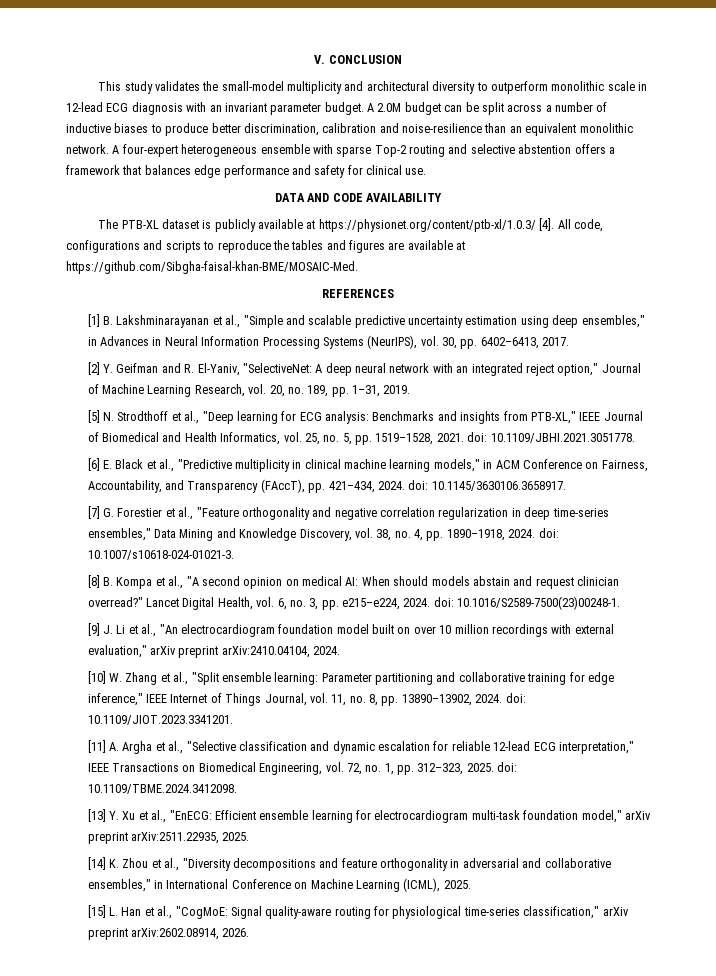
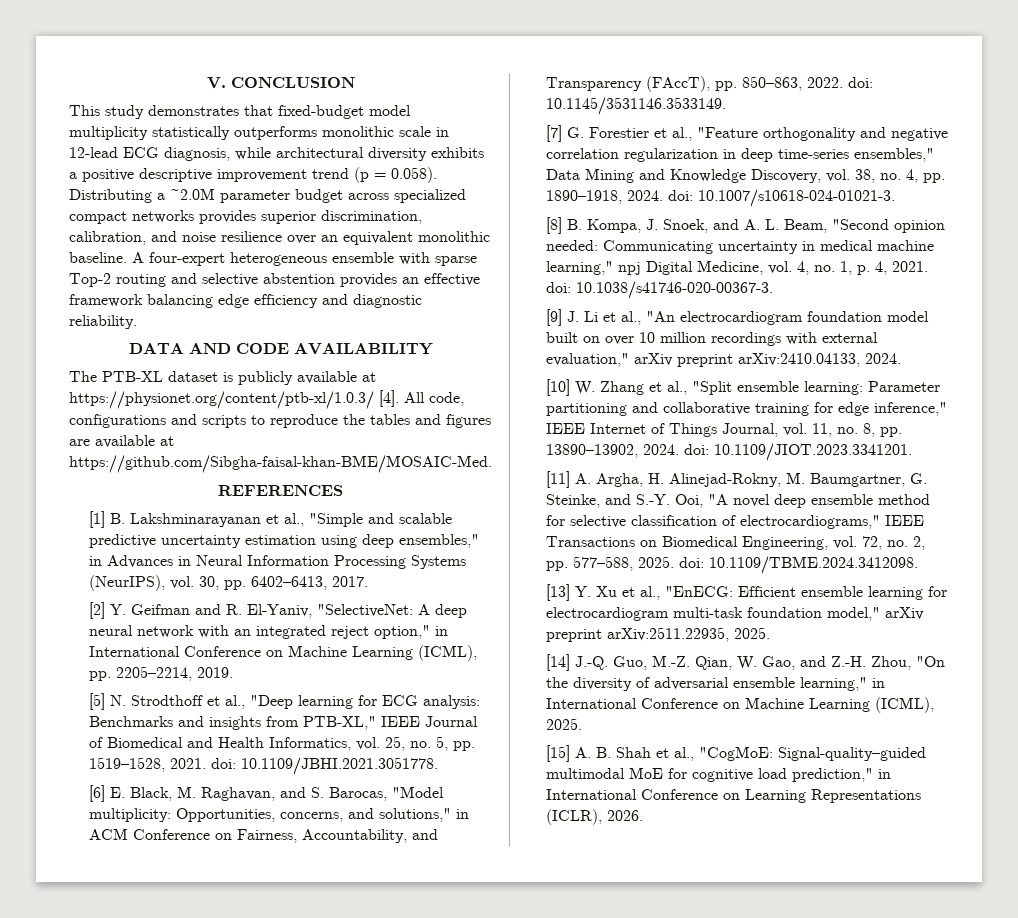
- This study validates the small-model multiplicity and architectural diversity to outperform monolithic scale in 12-lead ECG diagnosis with an invariant parameter budget. A 2.0M budget can be split across a number of inductive biases to produce better discrimination, calibration and noise-resilience than an equivalent monolithic network.
+ This study demonstrates that fixed-budget model multiplicity statistically outperforms monolithic scale in 12-lead ECG diagnosis, while architectural diversity exhibits a positive descriptive improvement trend (p = 0.058). Distributing a ~2.0M parameter budget across specialized compact networks provides superior discrimination, calibration, and noise resilience over an equivalent monolithic baseline.
- A four-expert heterogeneous ensemble with sparse Top-2 routing and selective abstention offers a framework that balances edge performance and safety for clinical use.
+ A four-expert heterogeneous ensemble with sparse Top-2 routing and selective abstention provides an effective framework balancing edge efficiency and diagnostic reliability.
- [2] Y. Geifman and R. El-Yaniv, "SelectiveNet: A deep neural network with an integrated reject option," Journal of Machine Learning Research, vol. 20, no. 189, pp. 1–31, 2019.
+ [2] Y. Geifman and R. El-Yaniv, "SelectiveNet: A deep neural network with an integrated reject option," in International Conference on Machine Learning (ICML), pp. 2205–2214, 2019.
- [6] E. Black et al., "Predictive multiplicity in clinical machine learning models," in ACM Conference on Fairness, Accountability, and Transparency (FAccT), pp. 421–434, 2024. doi: 10.1145/3630106.3658917.
+ [6] E. Black, M. Raghavan, and S. Barocas, "Model multiplicity: Opportunities, concerns, and solutions," in ACM Conference on Fairness, Accountability, and Transparency (FAccT), pp. 850–863, 2022. doi: 10.1145/3531146.3533149.
- [8] B. Kompa et al., "A second opinion on medical AI: When should models abstain and request clinician overread?" Lancet Digital Health, vol. 6, no. 3, pp. e215–e224, 2024. doi: 10.1016/S2589-7500(23)00248-1.
+ [8] B. Kompa, J. Snoek, and A. L. Beam, "Second opinion needed: Communicating uncertainty in medical machine learning," npj Digital Medicine, vol. 4, no. 1, p. 4, 2021. doi: 10.1038/s41746-020-00367-3.
- [9] J. Li et al., "An electrocardiogram foundation model built on over 10 million recordings with external evaluation," arXiv preprint arXiv:2410.04104, 2024.
+ [9] J. Li et al., "An electrocardiogram foundation model built on over 10 million recordings with external evaluation," arXiv preprint arXiv:2410.04133, 2024.
- [11] A. Argha et al., "Selective classification and dynamic escalation for reliable 12-lead ECG interpretation," IEEE Transactions on Biomedical Engineering, vol. 72, no. 1, pp. 312–323, 2025. doi: 10.1109/TBME.2024.3412098.
+ [11] A. Argha, H. Alinejad-Rokny, M. Baumgartner, G. Steinke, and S.-Y. Ooi, "A novel deep ensemble method for selective classification of electrocardiograms," IEEE Transactions on Biomedical Engineering, vol. 72, no. 2, pp. 577–588, 2025. doi: 10.1109/TBME.2024.3412098.
- [14] K. Zhou et al., "Diversity decompositions and feature orthogonality in adversarial and collaborative ensembles," in International Conference on Machine Learning (ICML), 2025.
+ [14] J.-Q. Guo, M.-Z. Qian, W. Gao, and Z.-H. Zhou, "On the diversity of adversarial ensemble learning," in International Conference on Machine Learning (ICML), 2025.
- [15] L. Han et al., "CogMoE: Signal quality-aware routing for physiological time-series classification," arXiv preprint arXiv:2602.08914, 2026.
+ [15] A. B. Shah et al., "CogMoE: Signal-quality–guided multimodal MoE for cognitive load prediction," in International Conference on Learning Representations (ICLR), 2026.

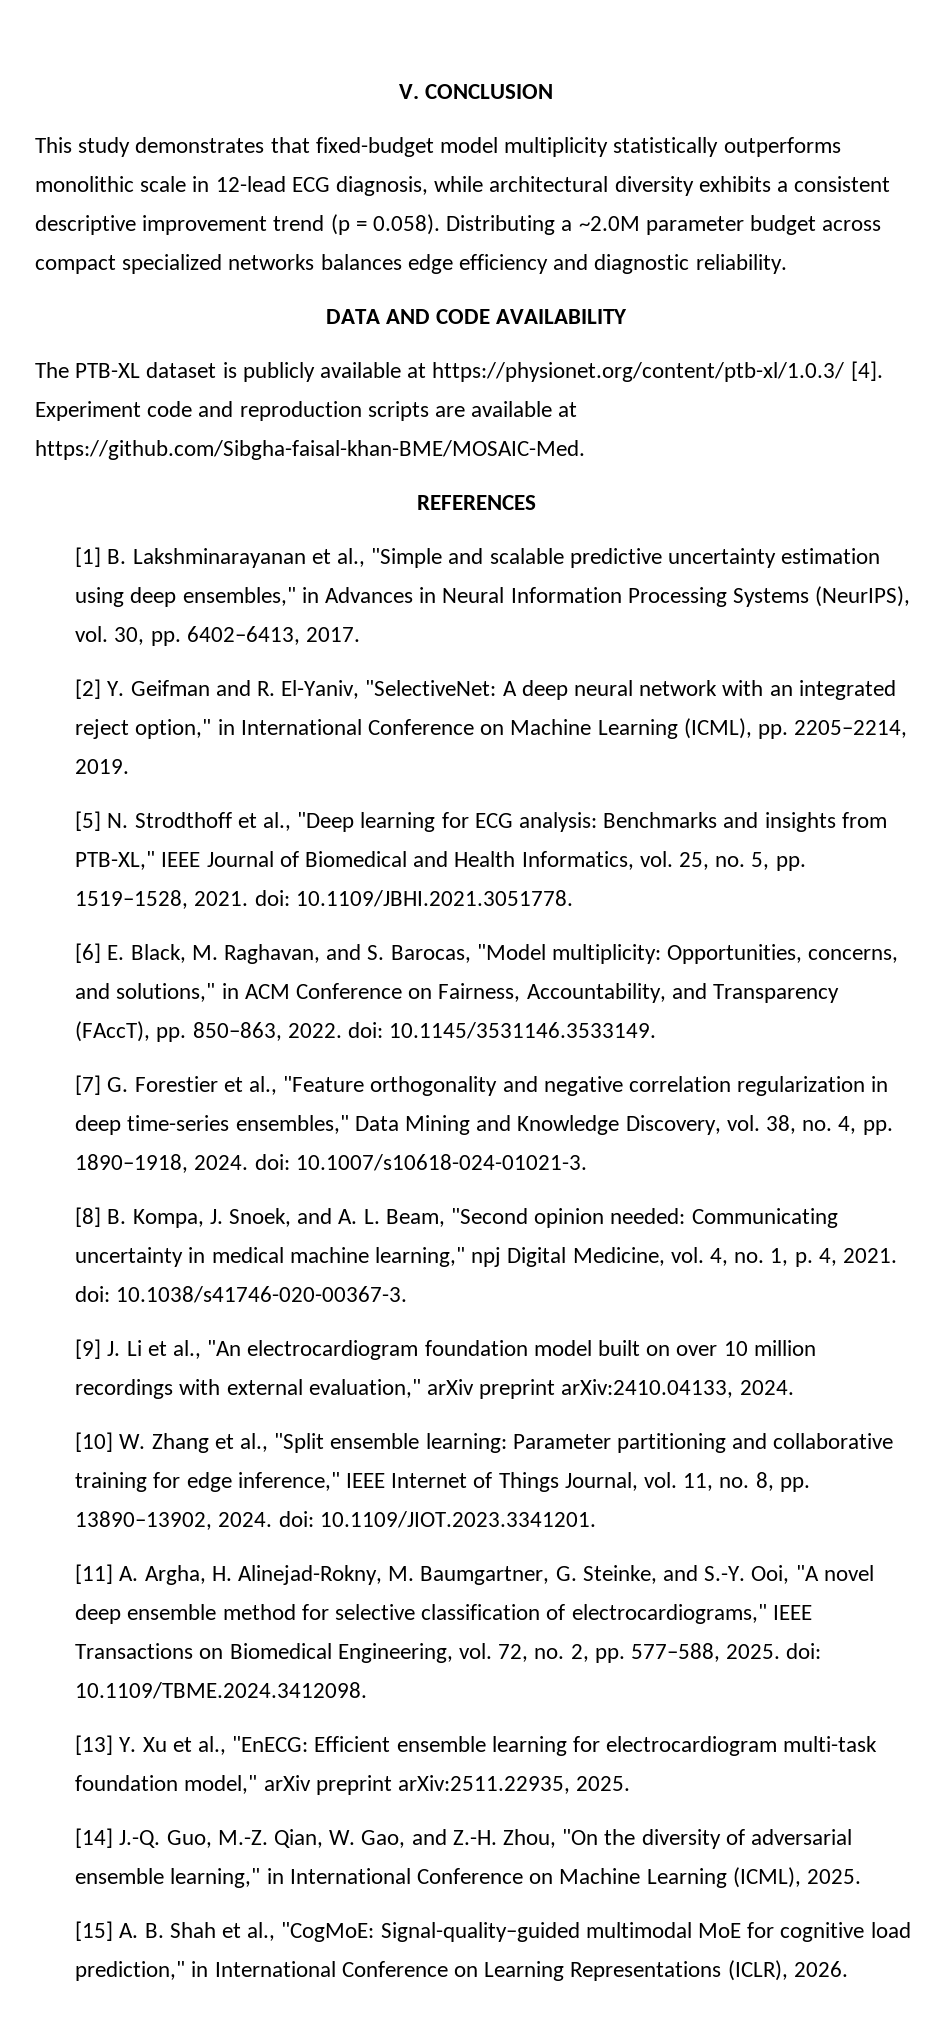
- This study demonstrates that fixed-budget model multiplicity statistically outperforms monolithic scale in 12-lead ECG diagnosis, while architectural diversity exhibits a positive descriptive improvement trend (p = 0.058). Distributing a ~2.0M parameter budget across specialized compact networks provides superior discrimination, calibration, and noise resilience over an equivalent monolithic baseline. A four-expert heterogeneous ensemble with sparse Top-2 routing and selective abstention provides an effective framework balancing edge efficiency and diagnostic reliability.
+ This study demonstrates that fixed-budget model multiplicity statistically outperforms monolithic scale in 12-lead ECG diagnosis, while architectural diversity exhibits a consistent descriptive improvement trend (p = 0.058). Distributing a ~2.0M parameter budget across compact specialized networks balances edge efficiency and diagnostic reliability.
- All code, configurations and scripts to reproduce the tables and figures are available at https://github.com/Sibgha-faisal-khan-BME/MOSAIC-Med.
+ Experiment code and reproduction scripts are available at https://github.com/Sibgha-faisal-khan-BME/MOSAIC-Med.

